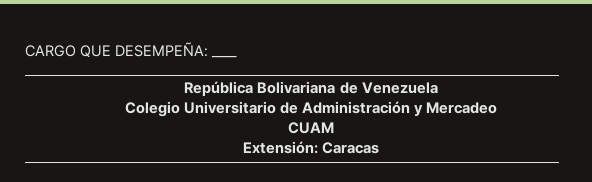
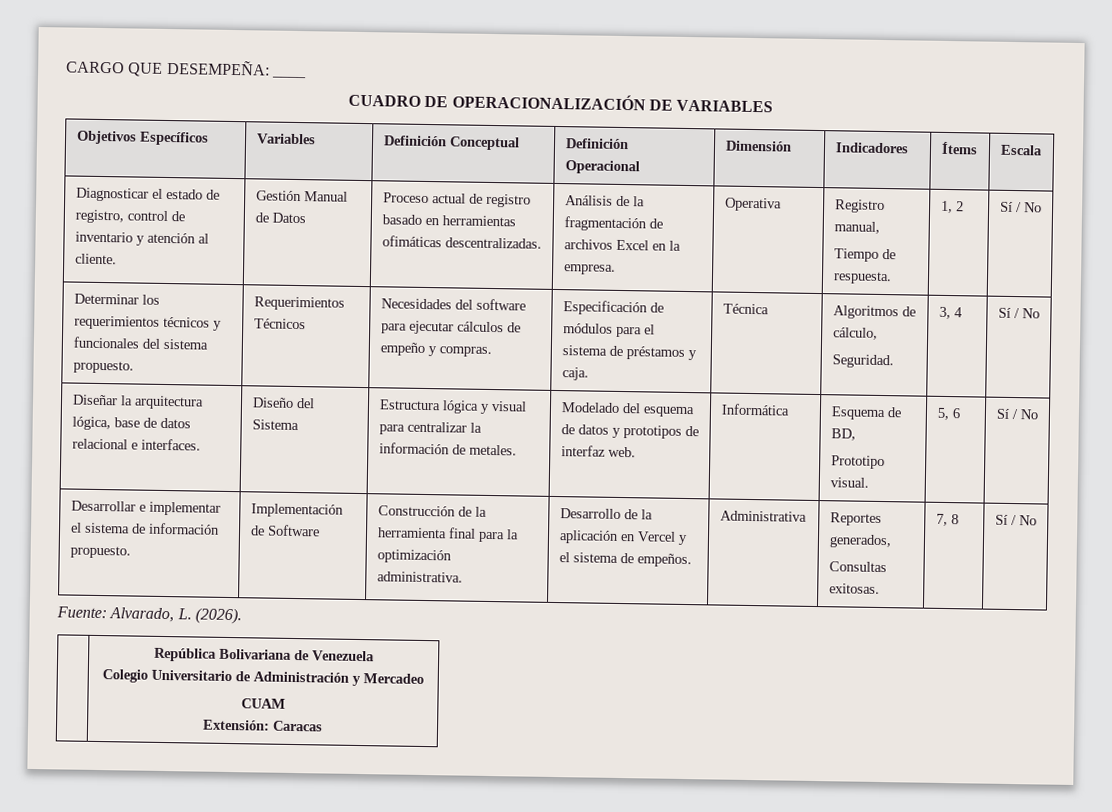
+ CUADRO DE OPERACIONALIZACIÓN DE VARIABLES
+ Objetivos Específicos | Variables | Definición Conceptual | Definición Operacional | Dimensión | Indicadores | Ítems | Escala
+ Diagnosticar el estado de registro, control de inventario y atención al cliente. | Gestión Manual de Datos | Proceso actual de registro basado en herramientas ofimáticas descentralizadas. | Análisis de la fragmentación de archivos Excel en la empresa. | Operativa | Registro manual,
+ Tiempo de respuesta. | 1, 2 | Sí / No
+ Determinar los requerimientos técnicos y funcionales del sistema propuesto. | Requerimientos Técnicos | Necesidades del software para ejecutar cálculos de empeño y compras. | Especificación de módulos para el sistema de préstamos y caja. | Técnica | Algoritmos de cálculo,
+ Seguridad. | 3, 4 | Sí / No
+ Diseñar la arquitectura lógica, base de datos relacional e interfaces. | Diseño del Sistema | Estructura lógica y visual para centralizar la información de metales. | Modelado del esquema de datos y prototipos de interfaz web. | Informática | Esquema de BD,
+ Prototipo visual. | 5, 6 | Sí / No
+ Desarrollar e implementar el sistema de información propuesto. | Implementación de Software | Construcción de la herramienta final para la optimización administrativa. | Desarrollo de la aplicación en Vercel y el sistema de empeños. | Administrativa | Reportes generados,
+ Consultas exitosas. | 7, 8 | Sí / No
+ Fuente: Alvarado, L. (2026).

